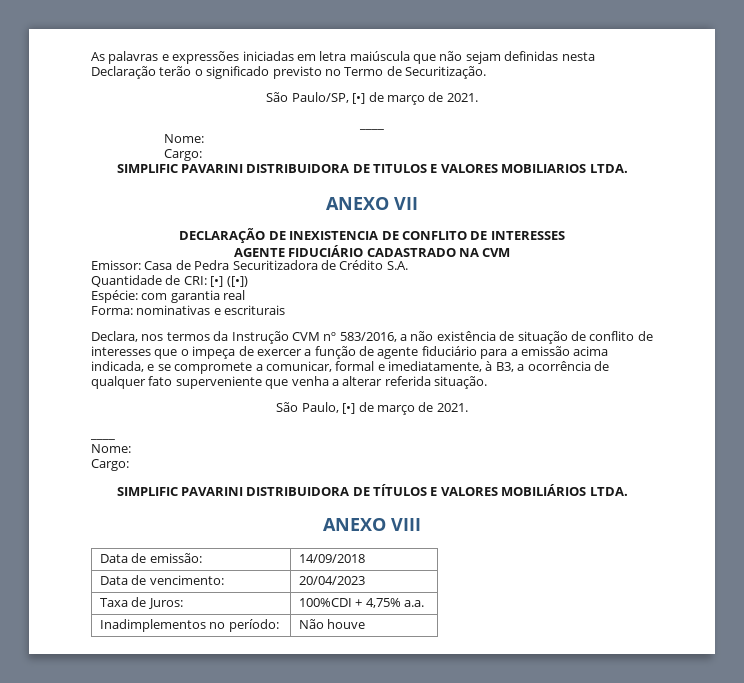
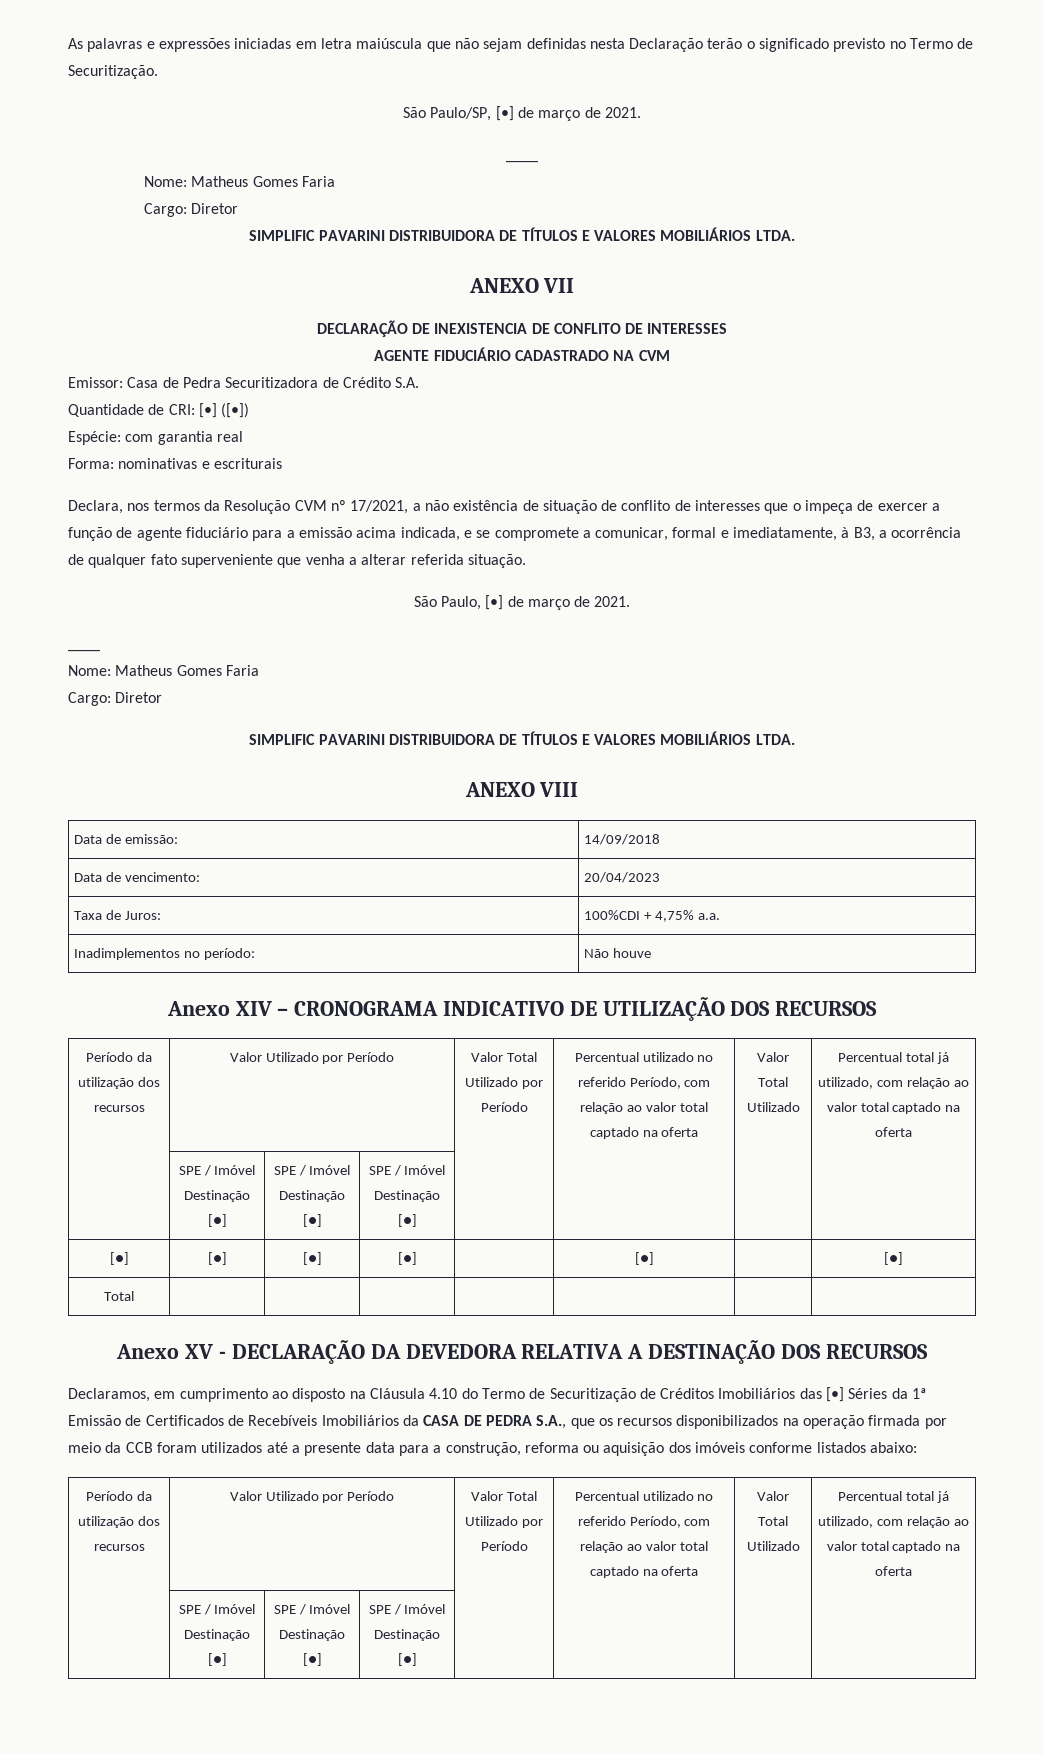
  São Paulo/SP, [•] de março de 2021.
  ____
- Nome:
- Cargo:
- SIMPLIFIC PAVARINI DISTRIBUIDORA DE TITULOS E VALORES MOBILIARIOS LTDA.
+ Nome: Matheus Gomes Faria
+ Cargo: Diretor
+ SIMPLIFIC PAVARINI DISTRIBUIDORA DE TÍTULOS E VALORES MOBILIÁRIOS LTDA.
- Declara, nos termos da Instrução CVM nº 583/2016, a não existência de situação de conflito de interesses que o impeça de exercer a função de agente fiduciário para a emissão acima indicada, e se compromete a comunicar, formal e imediatamente, à B3, a ocorrência de qualquer fato superveniente que venha a alterar referida situação.
+ Declara, nos termos da Resolução CVM nº 17/2021, a não existência de situação de conflito de interesses que o impeça de exercer a função de agente fiduciário para a emissão acima indicada, e se compromete a comunicar, formal e imediatamente, à B3, a ocorrência de qualquer fato superveniente que venha a alterar referida situação.
  São Paulo, [•] de março de 2021.
  ____
- Nome:
- Cargo:
+ Nome: Matheus Gomes Faria
+ Cargo: Diretor
+ Anexo XIV – CRONOGRAMA INDICATIVO DE UTILIZAÇÃO DOS RECURSOS
+ Período da utilização dos recursos | Valor Utilizado por Período | Valor Total Utilizado por Período | Percentual utilizado no referido Período, com relação ao valor total captado na oferta | Valor Total Utilizado | Percentual total já utilizado, com relação ao valor total captado na oferta
+ | SPE / Imóvel Destinação [●] | SPE / Imóvel Destinação [●] | SPE / Imóvel Destinação [●] | | | |
+ [●] | [●] | [●] | [●] | | [●] | | [●]
+ Total | | | | | | |
+ Anexo XV - DECLARAÇÃO DA DEVEDORA RELATIVA A DESTINAÇÃO DOS RECURSOS
+ Declaramos, em cumprimento ao disposto na Cláusula 4.10 do Termo de Securitização de Créditos Imobiliários das [•] Séries da 1ª Emissão de Certificados de Recebíveis Imobiliários da CASA DE PEDRA S.A., que os recursos disponibilizados na operação firmada por meio da CCB foram utilizados até a presente data para a construção, reforma ou aquisição dos imóveis conforme listados abaixo:
+ Período da utilização dos recursos | Valor Utilizado por Período | Valor Total Utilizado por Período | Percentual utilizado no referido Período, com relação ao valor total captado na oferta | Valor Total Utilizado | Percentual total já utilizado, com relação ao valor total captado na oferta
+ | SPE / Imóvel Destinação [●] | SPE / Imóvel Destinação [●] | SPE / Imóvel Destinação [●] | | | |

